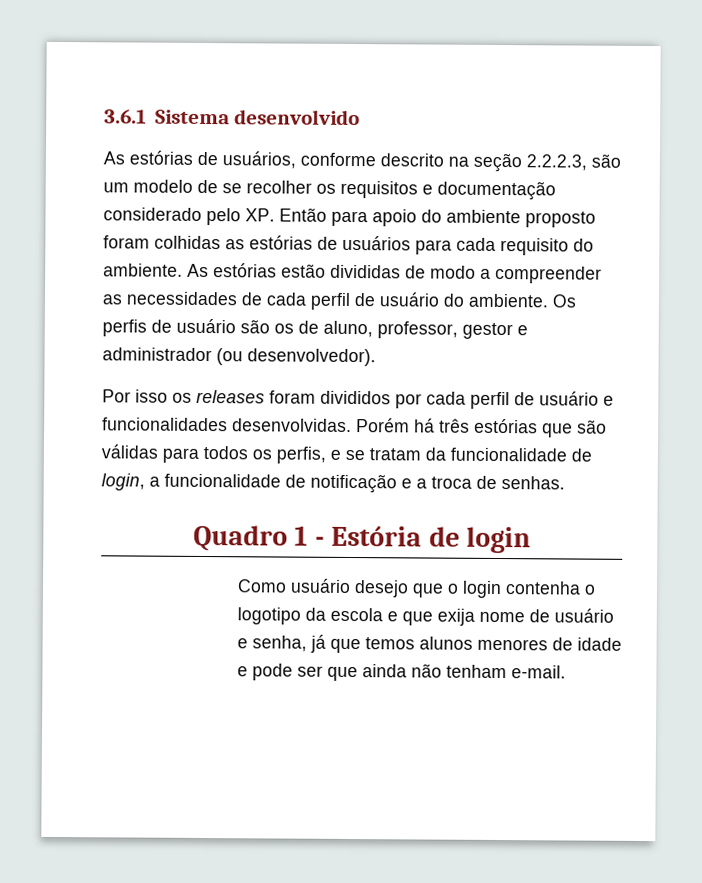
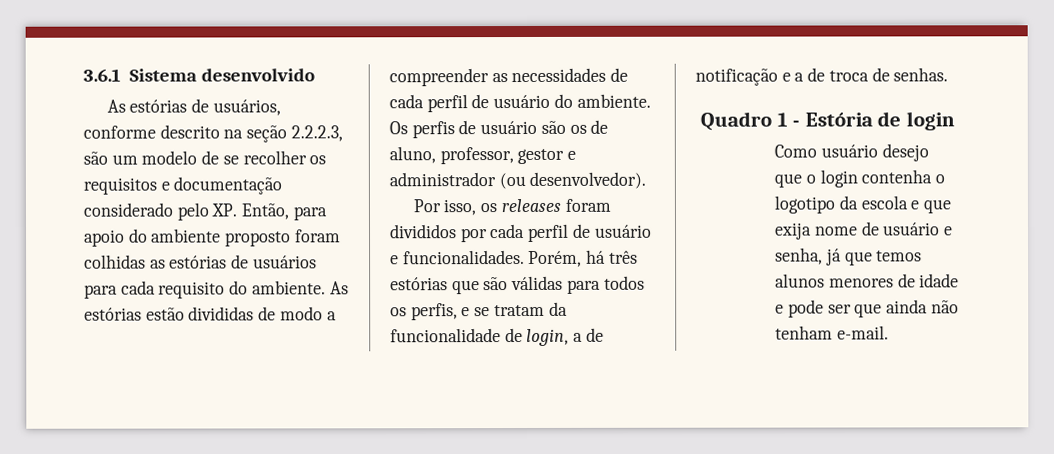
- As estórias de usuários, conforme descrito na seção 2.2.2.3, são um modelo de se recolher os requisitos e documentação considerado pelo XP. Então para apoio do ambiente proposto foram colhidas as estórias de usuários para cada requisito do ambiente.
+ As estórias de usuários, conforme descrito na seção 2.2.2.3, são um modelo de se recolher os requisitos e documentação considerado pelo XP. Então, para apoio do ambiente proposto foram colhidas as estórias de usuários para cada requisito do ambiente.
- Por isso os releases foram divididos por cada perfil de usuário e funcionalidades desenvolvidas. Porém há três estórias que são válidas para todos os perfis, e se tratam da funcionalidade de login, a funcionalidade de notificação e a troca de senhas.
+ Por isso, os releases foram divididos por cada perfil de usuário e funcionalidades. Porém, há três estórias que são válidas para todos os perfis, e se tratam da funcionalidade de login, a de notificação e a de troca de senhas.

